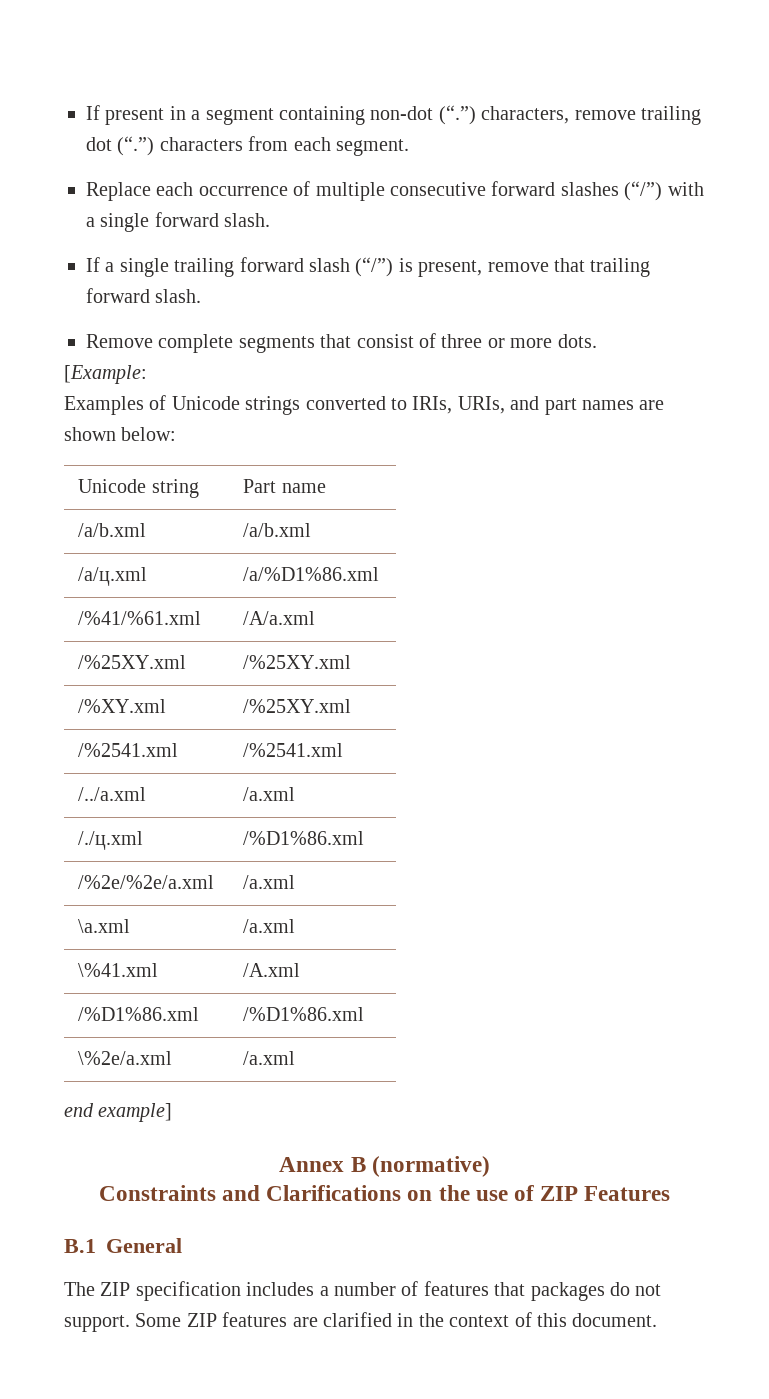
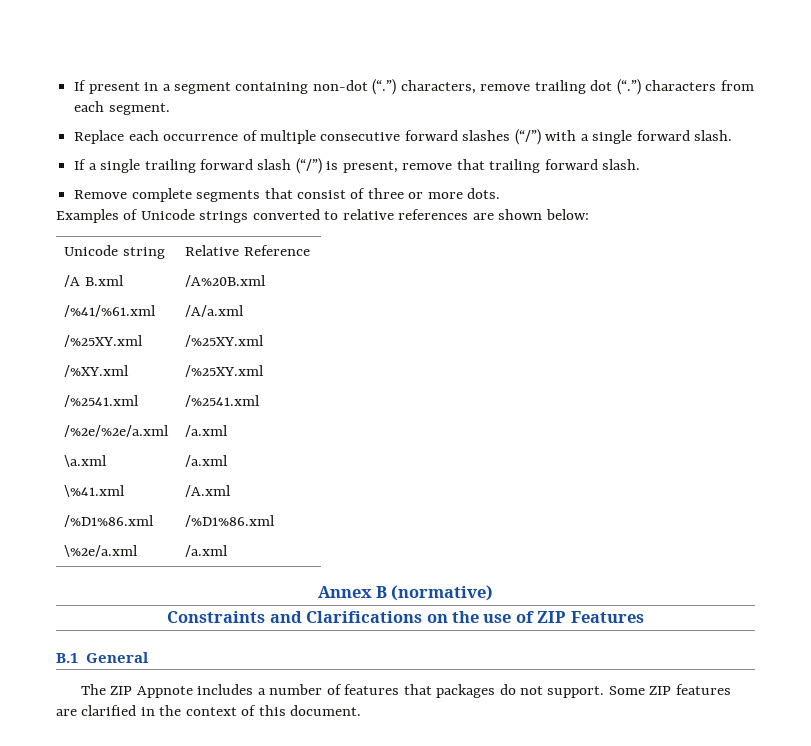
- [Example:
- Examples of Unicode strings converted to IRIs, URIs, and part names are shown below:
+ Examples of Unicode strings converted to relative references are shown below:
- Unicode string | Part name
- /a/b.xml | /a/b.xml
- /a/ц.xml | /a/%D1%86.xml
+ Unicode string | Relative Reference
+ /A B.xml | /A%20B.xml
- /../a.xml | /a.xml
- /./ц.xml | /%D1%86.xml
- end example]
- The ZIP specification includes a number of features that packages do not support.
+ The ZIP Appnote includes a number of features that packages do not support.

